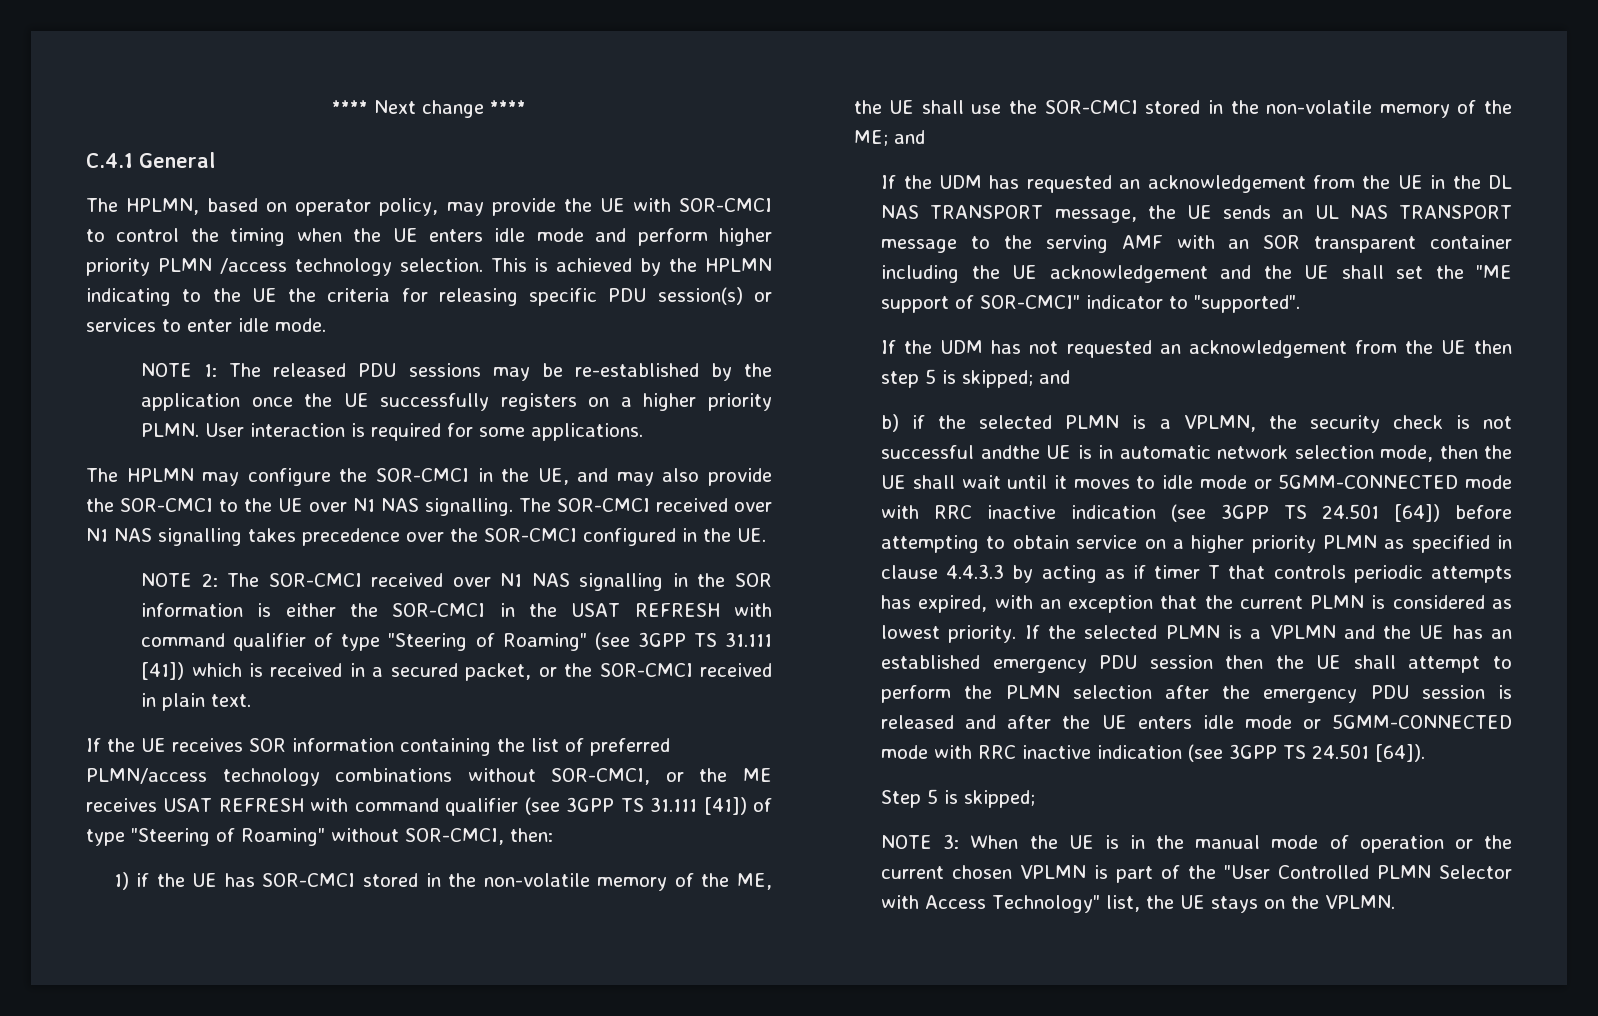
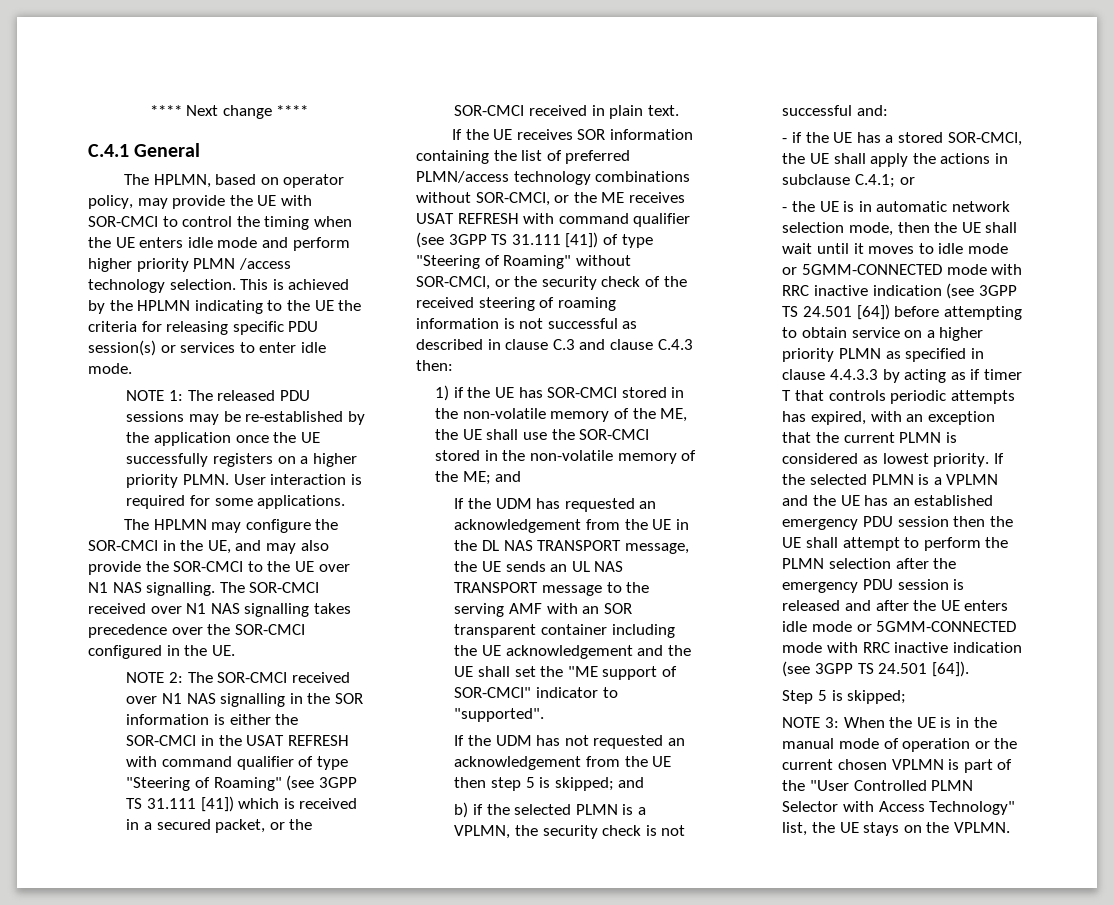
- If the UE receives SOR information containing the list of preferred PLMN/access technology combinations without SOR-CMCI, or the ME receives USAT REFRESH with command qualifier (see 3GPP TS 31.111 [41]) of type "Steering of Roaming" without SOR-CMCI, then:
+ If the UE receives SOR information containing the list of preferred PLMN/access technology combinations without SOR-CMCI, or the ME receives USAT REFRESH with command qualifier (see 3GPP TS 31.111 [41]) of type "Steering of Roaming" without SOR-CMCI, or the security check of the received steering of roaming information is not successful as described in clause C.3 and clause C.4.3 then:
- b) if the selected PLMN is a VPLMN, the security check is not successful andthe UE is in automatic network selection mode, then the UE shall wait until it moves to idle mode or 5GMM-CONNECTED mode with RRC inactive indication (see 3GPP TS 24.501 [64]) before attempting to obtain service on a higher priority PLMN as specified in clause 4.4.3.3 by acting as if timer T that controls periodic attempts has expired, with an exception that the current PLMN is considered as lowest priority.
+ b) if the selected PLMN is a VPLMN, the security check is not successful and:
+ - if the UE has a stored SOR-CMCI, the UE shall apply the actions in subclause C.4.1; or
+ - the UE is in automatic network selection mode, then the UE shall wait until it moves to idle mode or 5GMM-CONNECTED mode with RRC inactive indication (see 3GPP TS 24.501 [64]) before attempting to obtain service on a higher priority PLMN as specified in clause 4.4.3.3 by acting as if timer T that controls periodic attempts has expired, with an exception that the current PLMN is considered as lowest priority.

